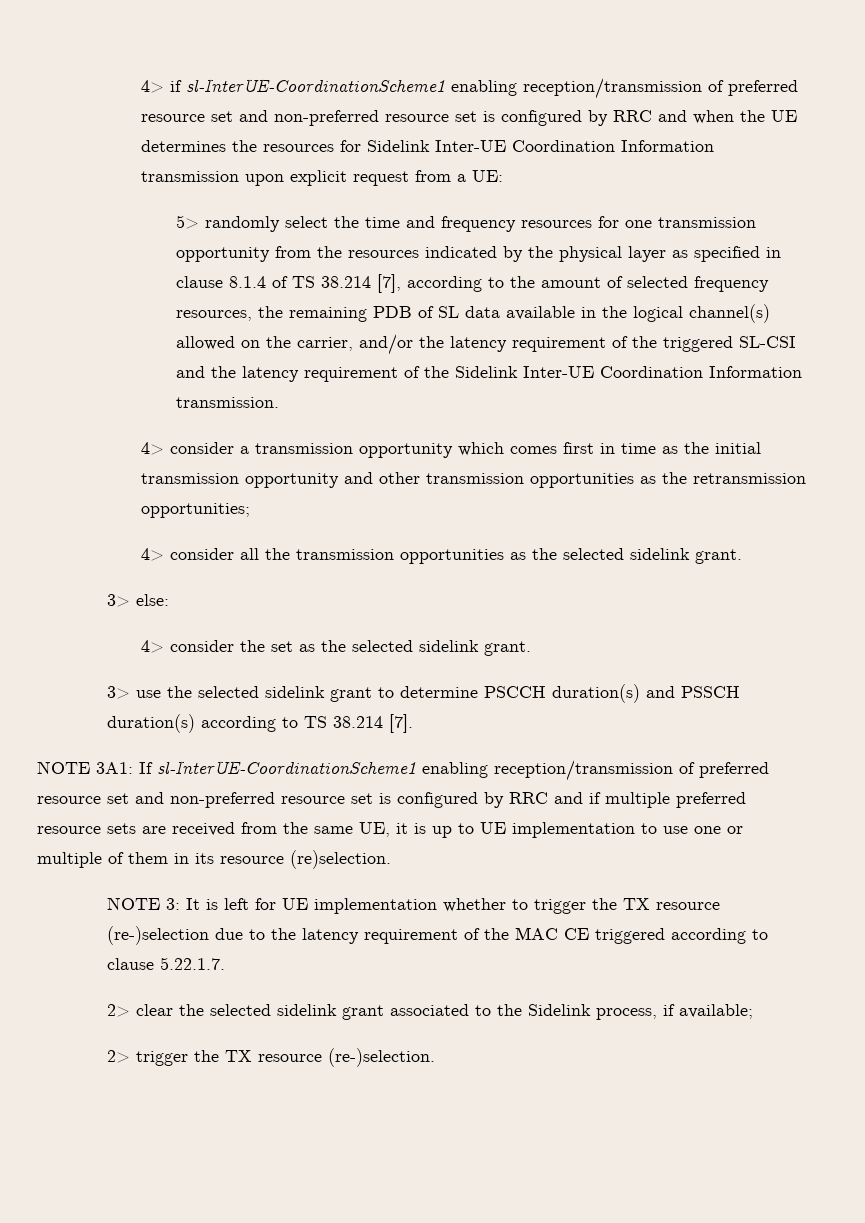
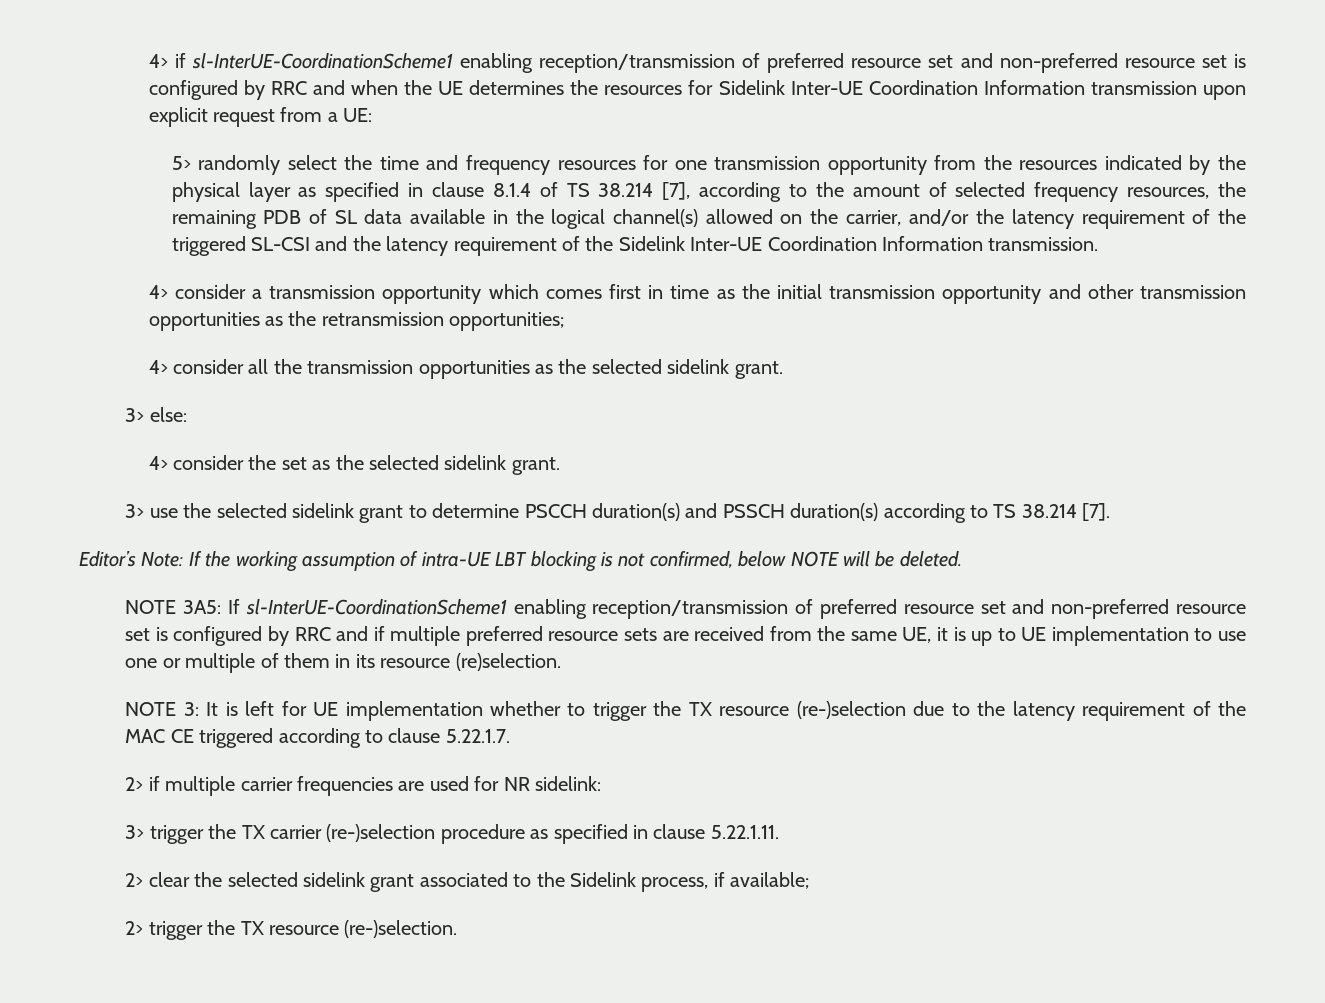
- NOTE 3A1: If sl-InterUE-CoordinationScheme1 enabling reception/transmission of preferred resource set and non-preferred resource set is configured by RRC and if multiple preferred resource sets are received from the same UE, it is up to UE implementation to use one or multiple of them in its resource (re)selection.
+ Editor’s Note: If the working assumption of intra-UE LBT blocking is not confirmed, below NOTE will be deleted.
+ NOTE 3A5: If sl-InterUE-CoordinationScheme1 enabling reception/transmission of preferred resource set and non-preferred resource set is configured by RRC and if multiple preferred resource sets are received from the same UE, it is up to UE implementation to use one or multiple of them in its resource (re)selection.
+ 2> if multiple carrier frequencies are used for NR sidelink:
+ 3> trigger the TX carrier (re-)selection procedure as specified in clause 5.22.1.11.

